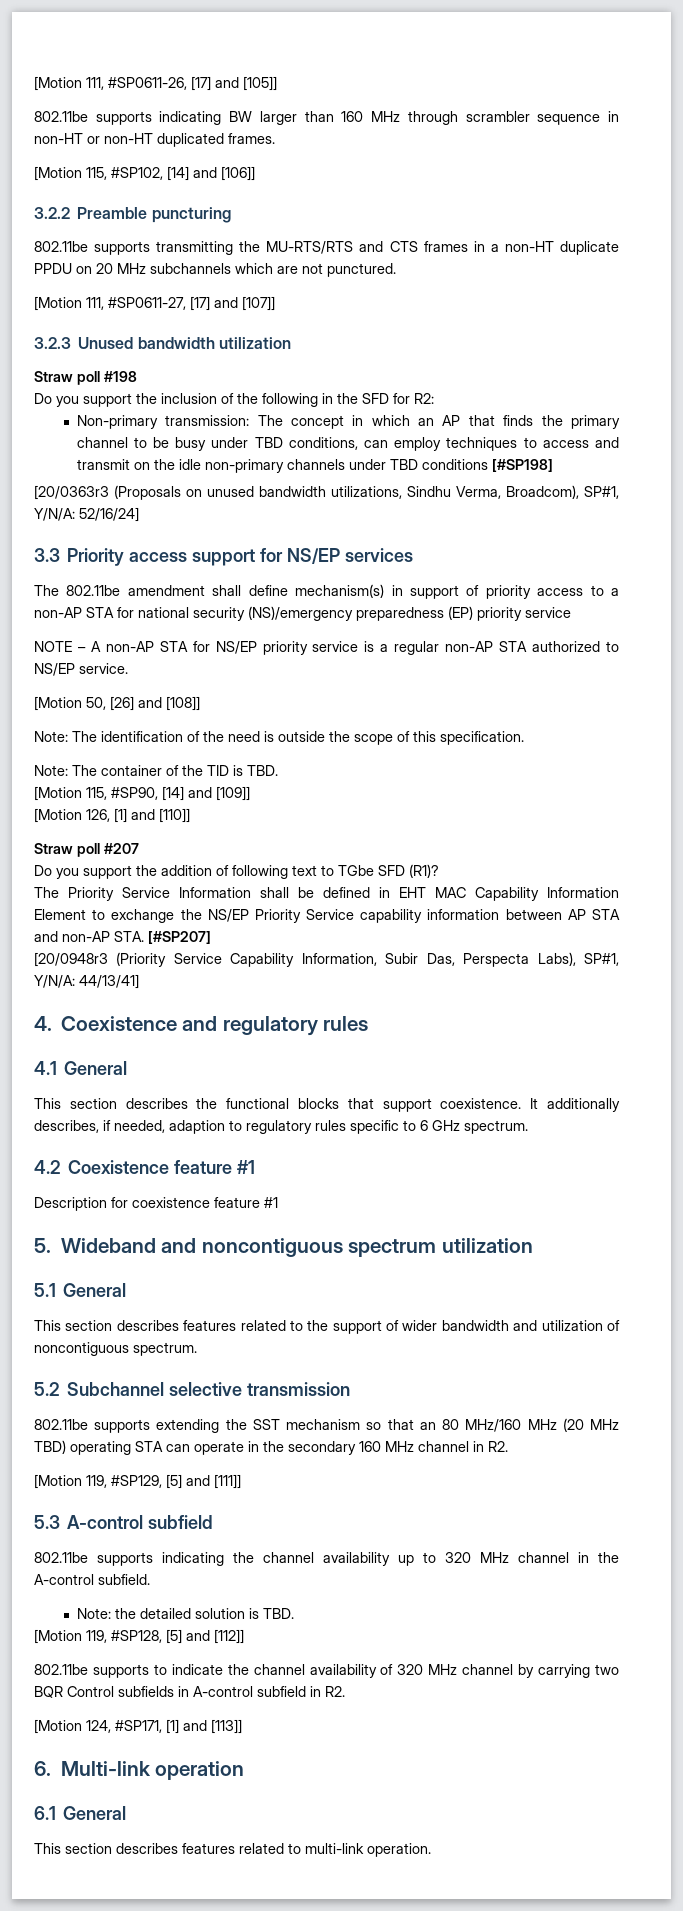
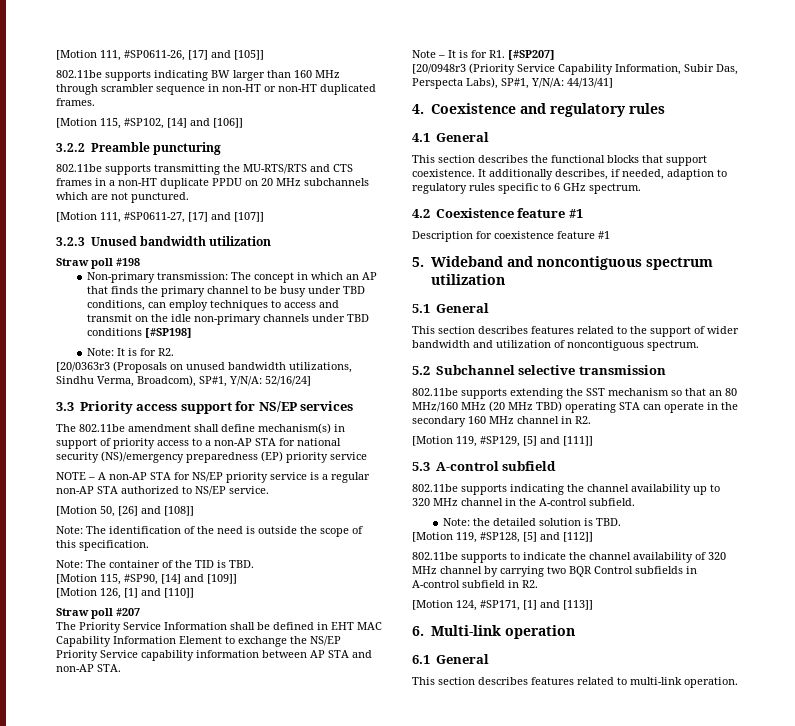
- Do you support the inclusion of the following in the SFD for R2:
+ Note: It is for R2.
- Do you support the addition of following text to TGbe SFD (R1)?
- The Priority Service Information shall be defined in EHT MAC Capability Information Element to exchange the NS/EP Priority Service capability information between AP STA and non-AP STA. [#SP207]
+ The Priority Service Information shall be defined in EHT MAC Capability Information Element to exchange the NS/EP Priority Service capability information between AP STA and non-AP STA.
+ Note – It is for R1. [#SP207]

